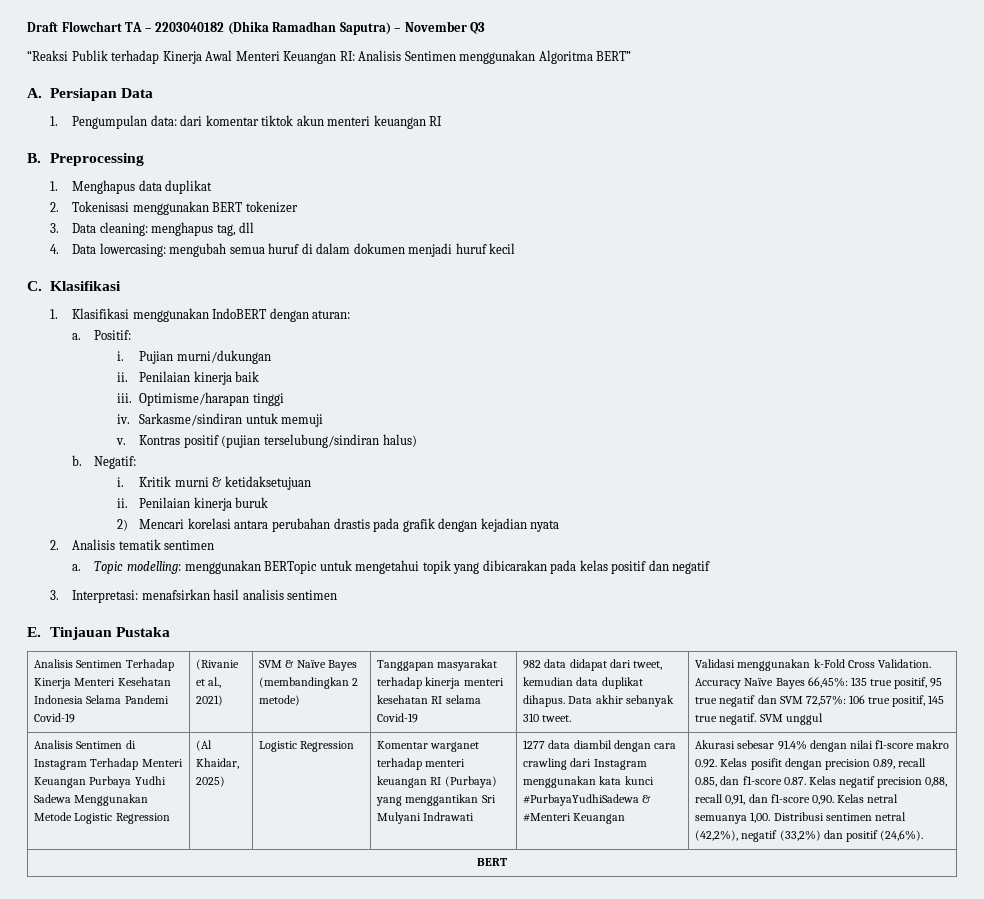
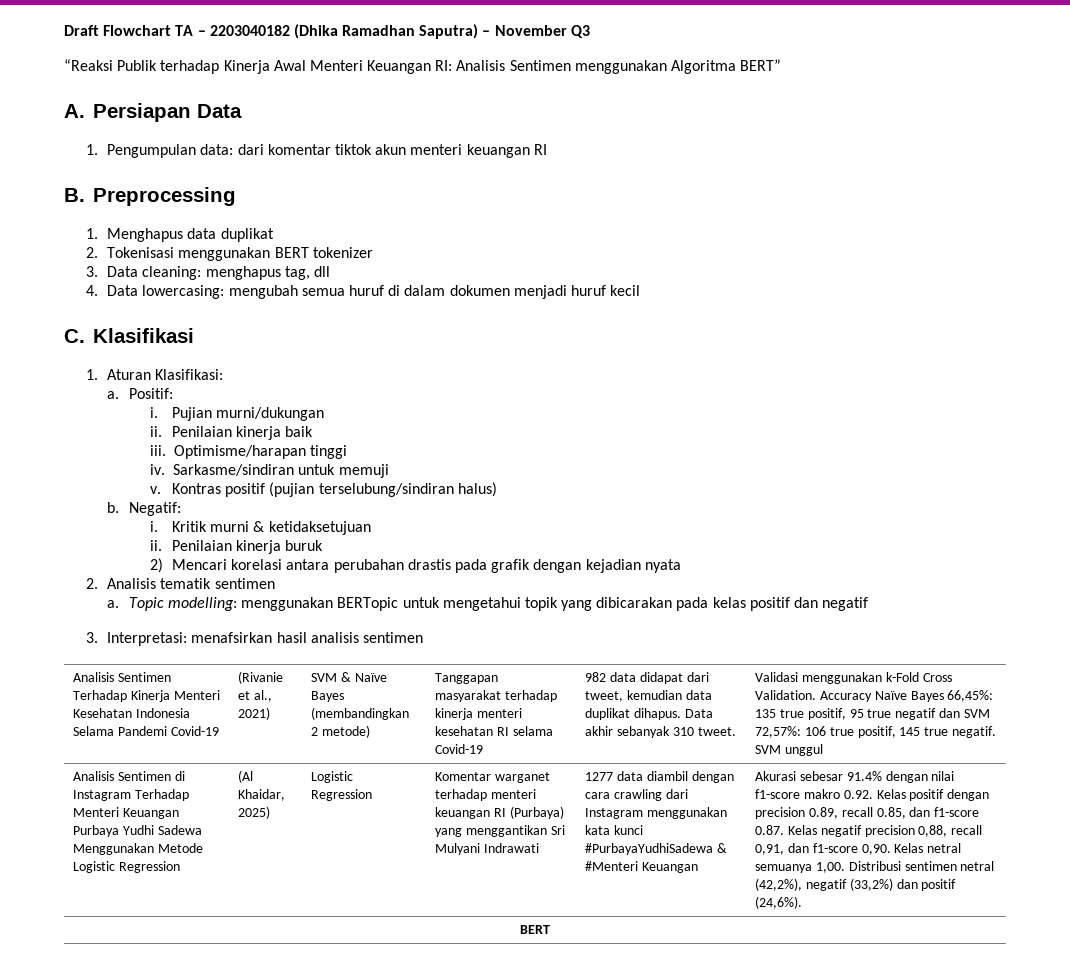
- 1. Klasifikasi menggunakan IndoBERT dengan aturan:
+ 1. Aturan Klasifikasi:
- E. Tinjauan Pustaka
- Akurasi sebesar 91.4% dengan nilai f1-score makro 0.92. Kelas posifit dengan precision 0.89, recall 0.85, dan f1-score 0.87. Kelas negatif precision 0,88, recall 0,91, dan f1-score 0,90.
+ Akurasi sebesar 91.4% dengan nilai f1-score makro 0.92. Kelas positif dengan precision 0.89, recall 0.85, dan f1-score 0.87. Kelas negatif precision 0,88, recall 0,91, dan f1-score 0,90.

